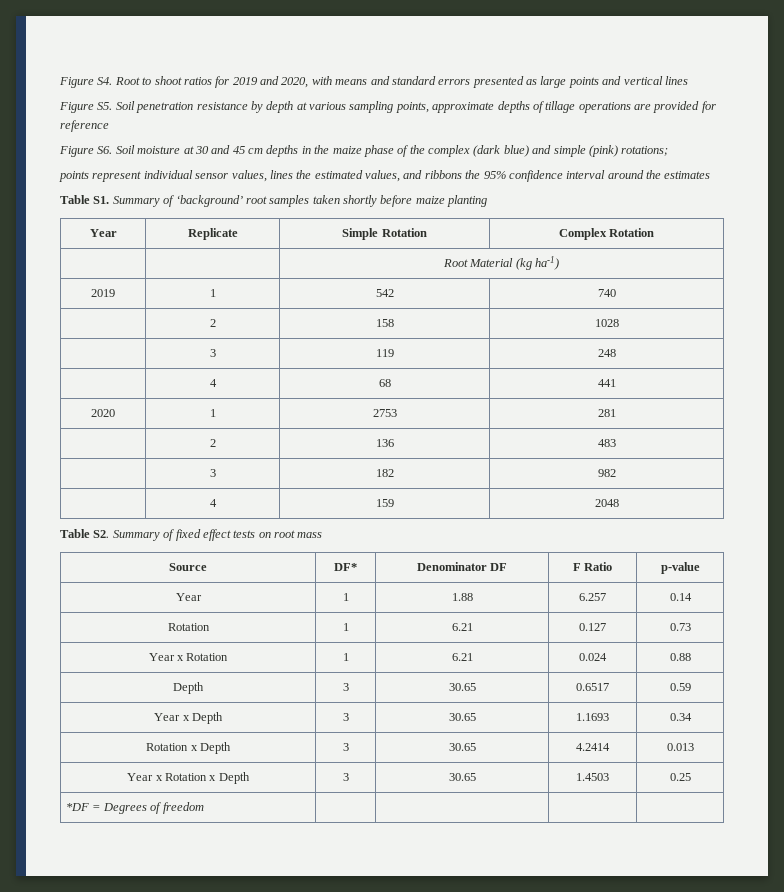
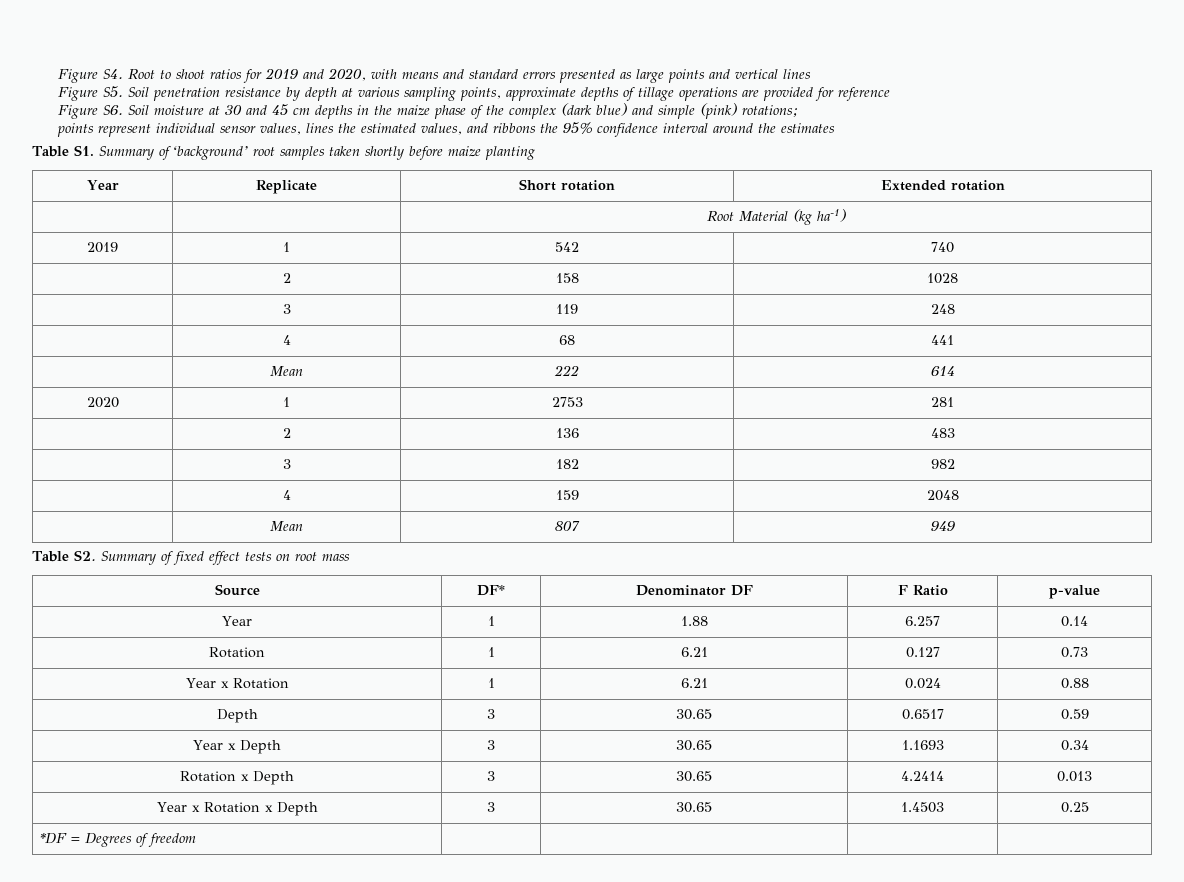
- Year | Replicate | Simple Rotation | Complex Rotation
+ Year | Replicate | Short rotation | Extended rotation
+ | Mean | 222 | 614
+ | Mean | 807 | 949

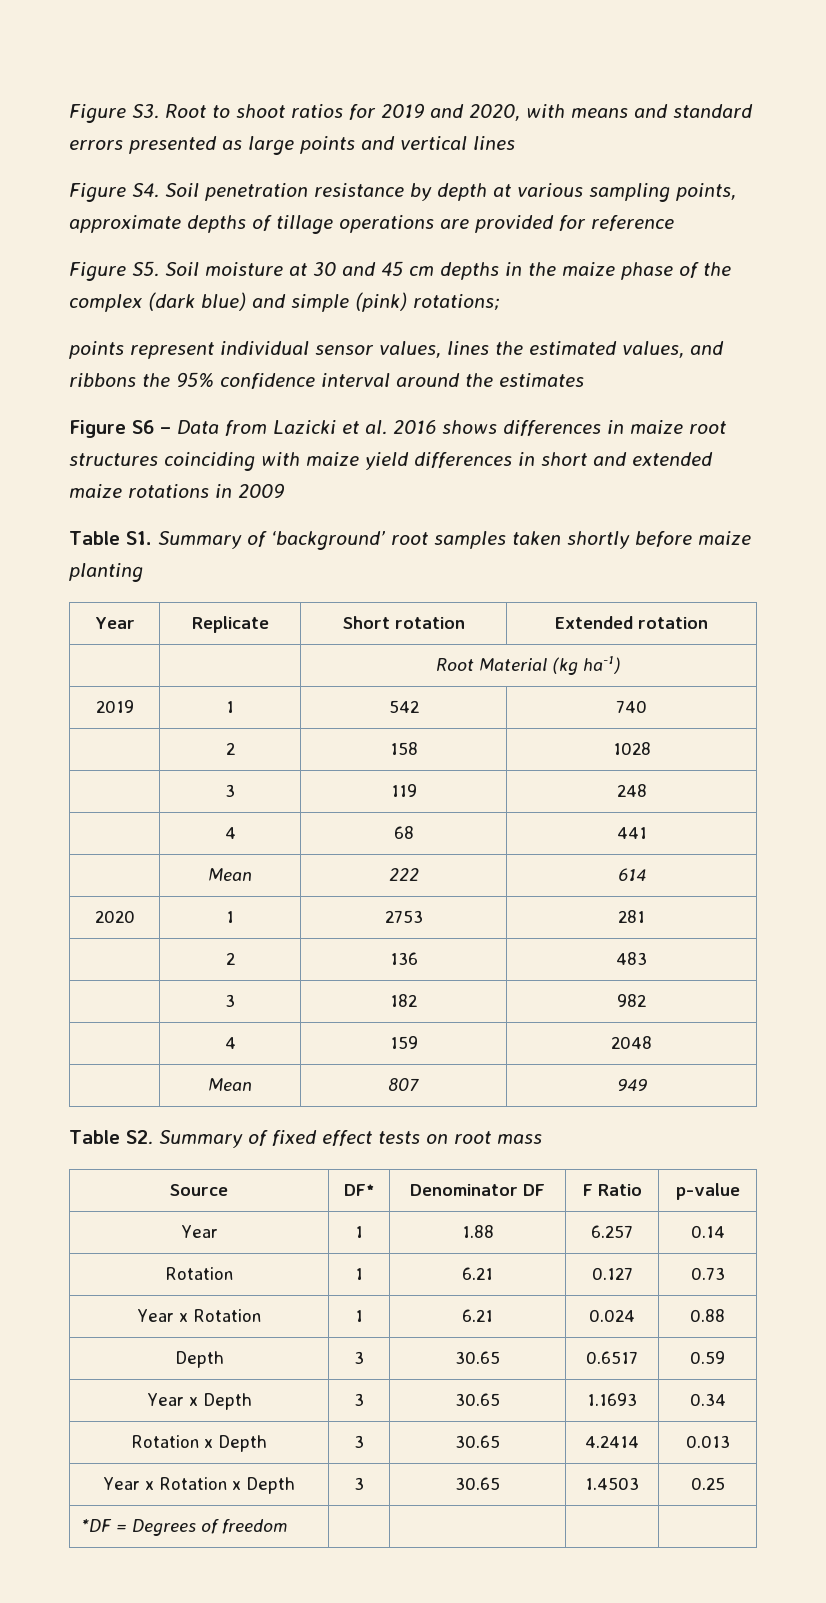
- Figure S4. Root to shoot ratios for 2019 and 2020, with means and standard errors presented as large points and vertical lines
+ Figure S3. Root to shoot ratios for 2019 and 2020, with means and standard errors presented as large points and vertical lines
- Figure S5. Soil penetration resistance by depth at various sampling points, approximate depths of tillage operations are provided for reference
+ Figure S4. Soil penetration resistance by depth at various sampling points, approximate depths of tillage operations are provided for reference
- Figure S6. Soil moisture at 30 and 45 cm depths in the maize phase of the complex (dark blue) and simple (pink) rotations;
+ Figure S5. Soil moisture at 30 and 45 cm depths in the maize phase of the complex (dark blue) and simple (pink) rotations;
+ Figure S6 – Data from Lazicki et al. 2016 shows differences in maize root structures coinciding with maize yield differences in short and extended maize rotations in 2009

